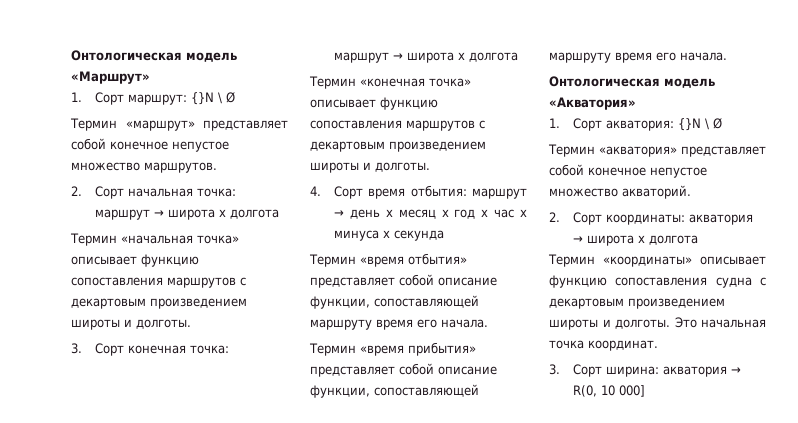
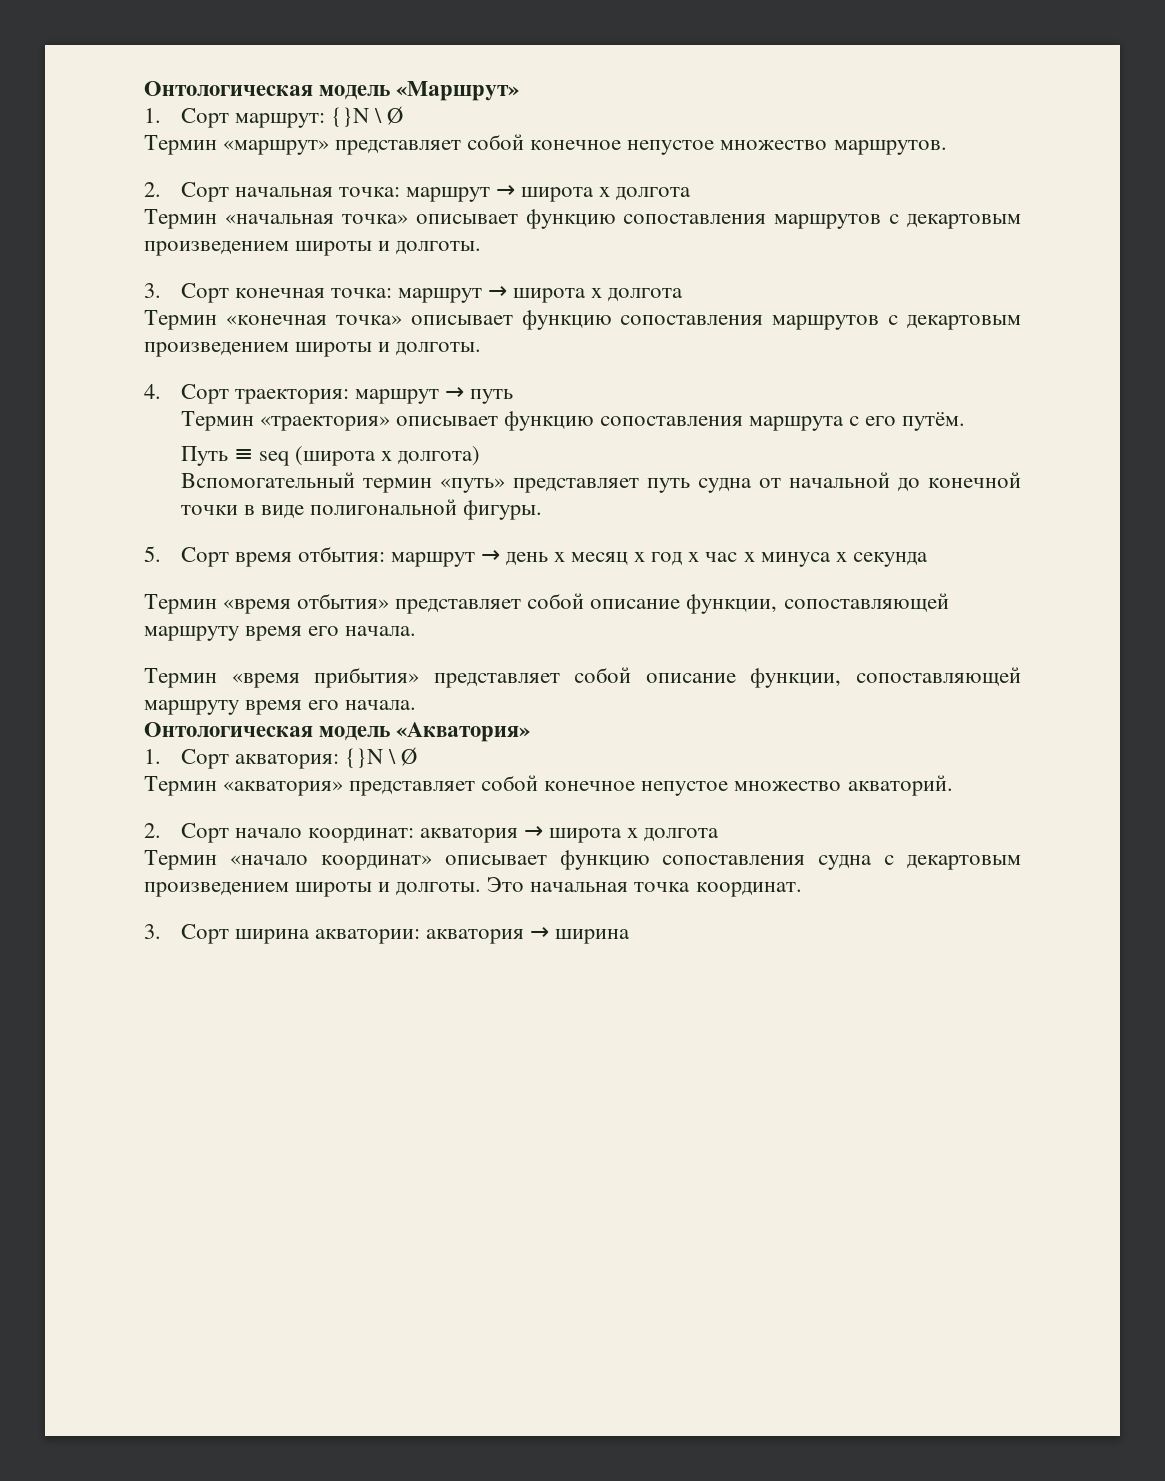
- 4. Сорт время отбытия: маршрут → день x месяц x год x час x минуса x секунда
+ 4. Сорт траектория: маршрут → путь
+ Термин «траектория» описывает функцию сопоставления маршрута с его путём.
+ Путь ≡ seq (широта x долгота)
+ Вспомогательный термин «путь» представляет путь судна от начальной до конечной точки в виде полигональной фигуры.
+ 5. Сорт время отбытия: маршрут → день x месяц x год x час x минуса x секунда
- 2. Сорт координаты: акватория → широта x долгота
+ 2. Сорт начало координат: акватория → широта x долгота
- Термин «координаты» описывает функцию сопоставления судна с декартовым произведением широты и долготы.
+ Термин «начало координат» описывает функцию сопоставления судна с декартовым произведением широты и долготы.
- 3. Сорт ширина: акватория → R(0, 10 000]
+ 3. Сорт ширина акватории: акватория → ширина

